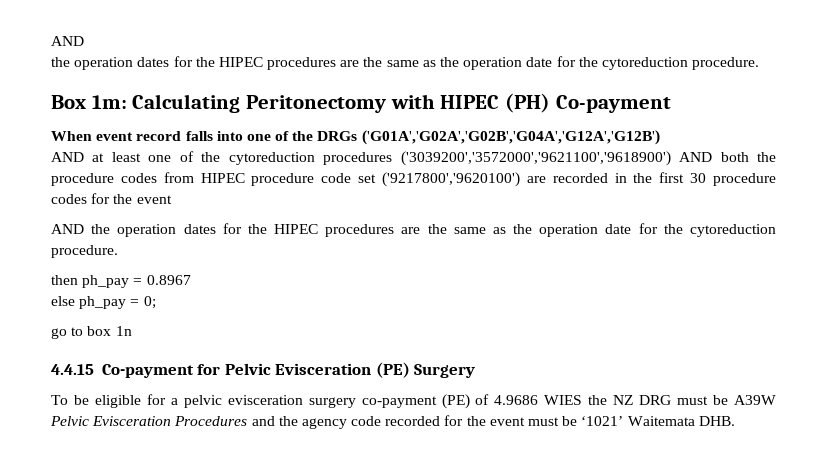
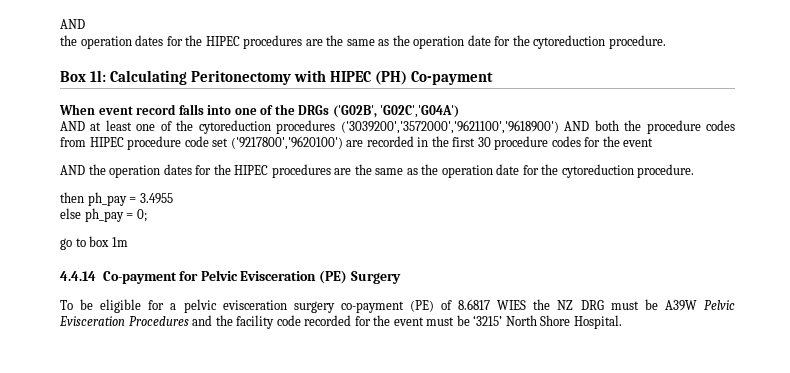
- Box 1m: Calculating Peritonectomy with HIPEC (PH) Co-payment
+ Box 1l: Calculating Peritonectomy with HIPEC (PH) Co-payment
- When event record falls into one of the DRGs ('G01A','G02A','G02B','G04A','G12A','G12B')
+ When event record falls into one of the DRGs ('G02B', 'G02C','G04A')
- then ph_pay = 0.8967
+ then ph_pay = 3.4955
- go to box 1n
- 4.4.15 Co-payment for Pelvic Evisceration (PE) Surgery
+ go to box 1m
+ 4.4.14 Co-payment for Pelvic Evisceration (PE) Surgery
- To be eligible for a pelvic evisceration surgery co-payment (PE) of 4.9686 WIES the NZ DRG must be A39W Pelvic Evisceration Procedures and the agency code recorded for the event must be ‘1021’ Waitemata DHB.
+ To be eligible for a pelvic evisceration surgery co-payment (PE) of 8.6817 WIES the NZ DRG must be A39W Pelvic Evisceration Procedures and the facility code recorded for the event must be ‘3215’ North Shore Hospital.

